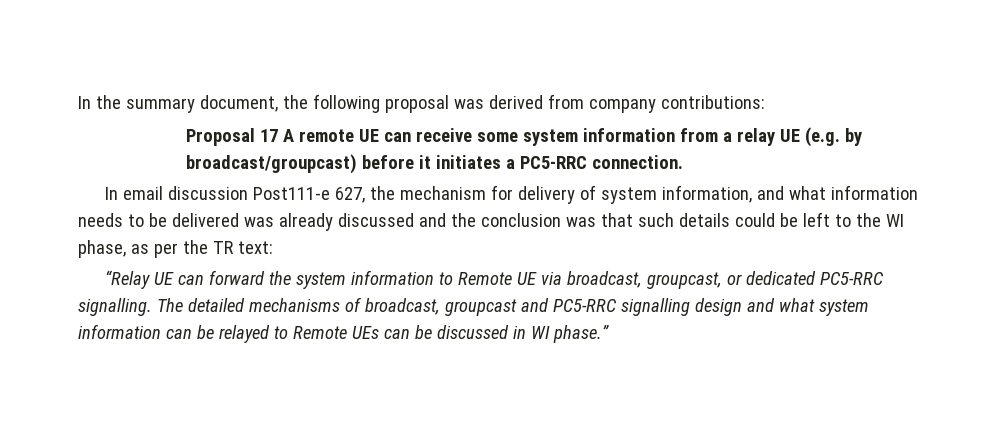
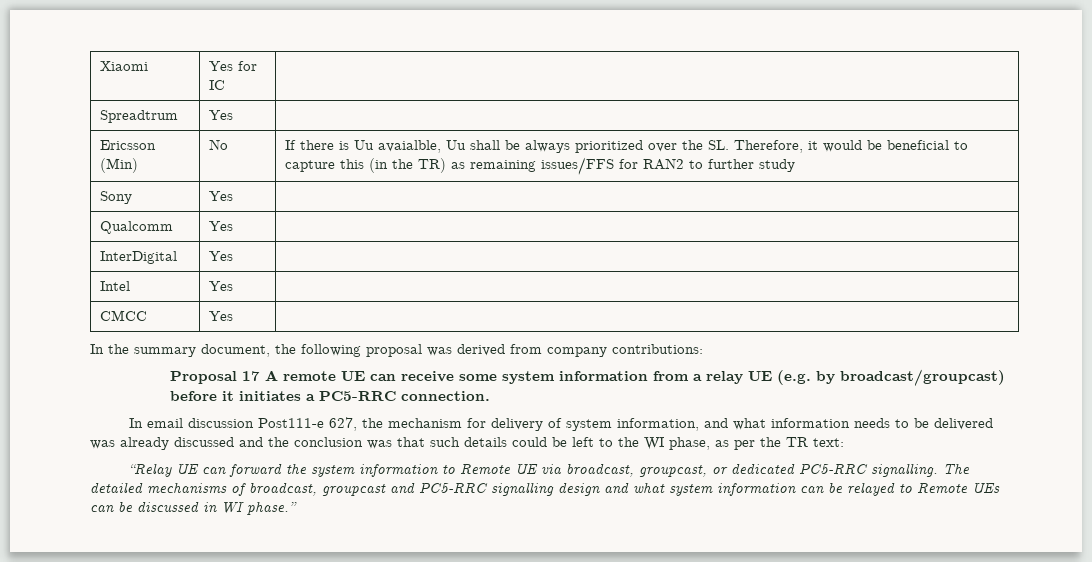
+ Xiaomi | Yes for IC |
+ Spreadtrum | Yes |
+ Ericsson (Min) | No | If there is Uu avaialble, Uu shall be always prioritized over the SL. Therefore, it would be beneficial to capture this (in the TR) as remaining issues/FFS for RAN2 to further study
+ Sony | Yes |
+ Qualcomm | Yes |
+ InterDigital | Yes |
+ Intel | Yes |
+ CMCC | Yes |

